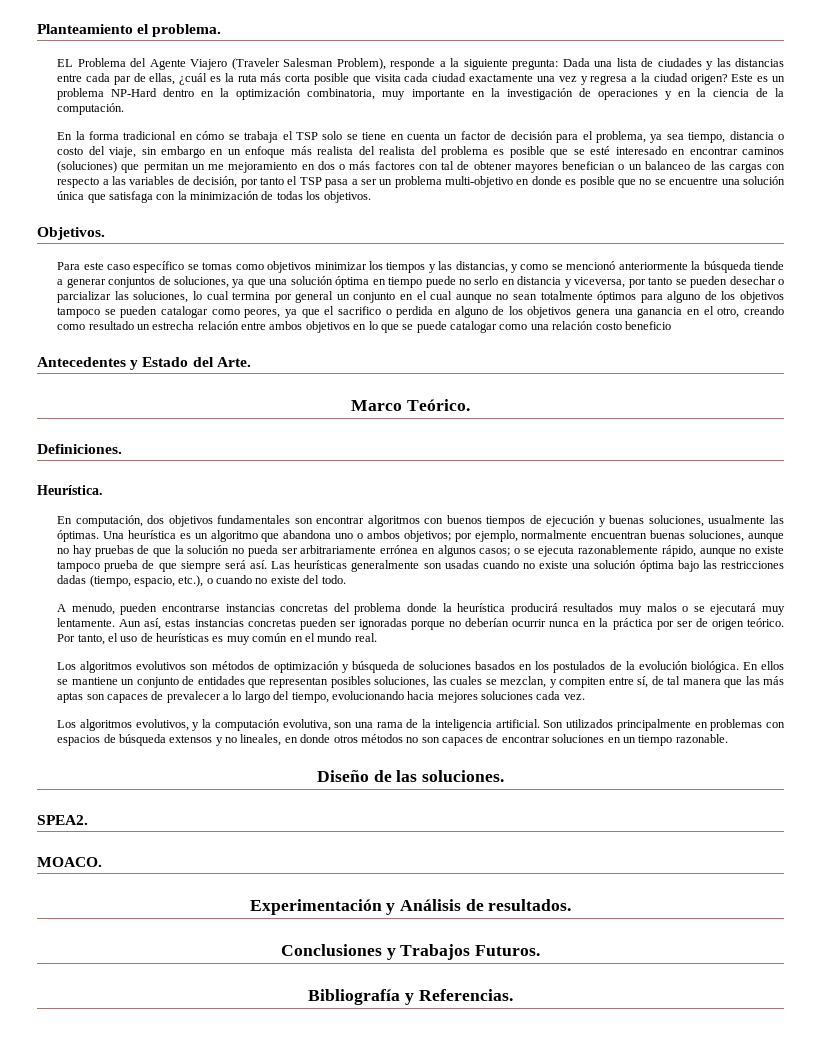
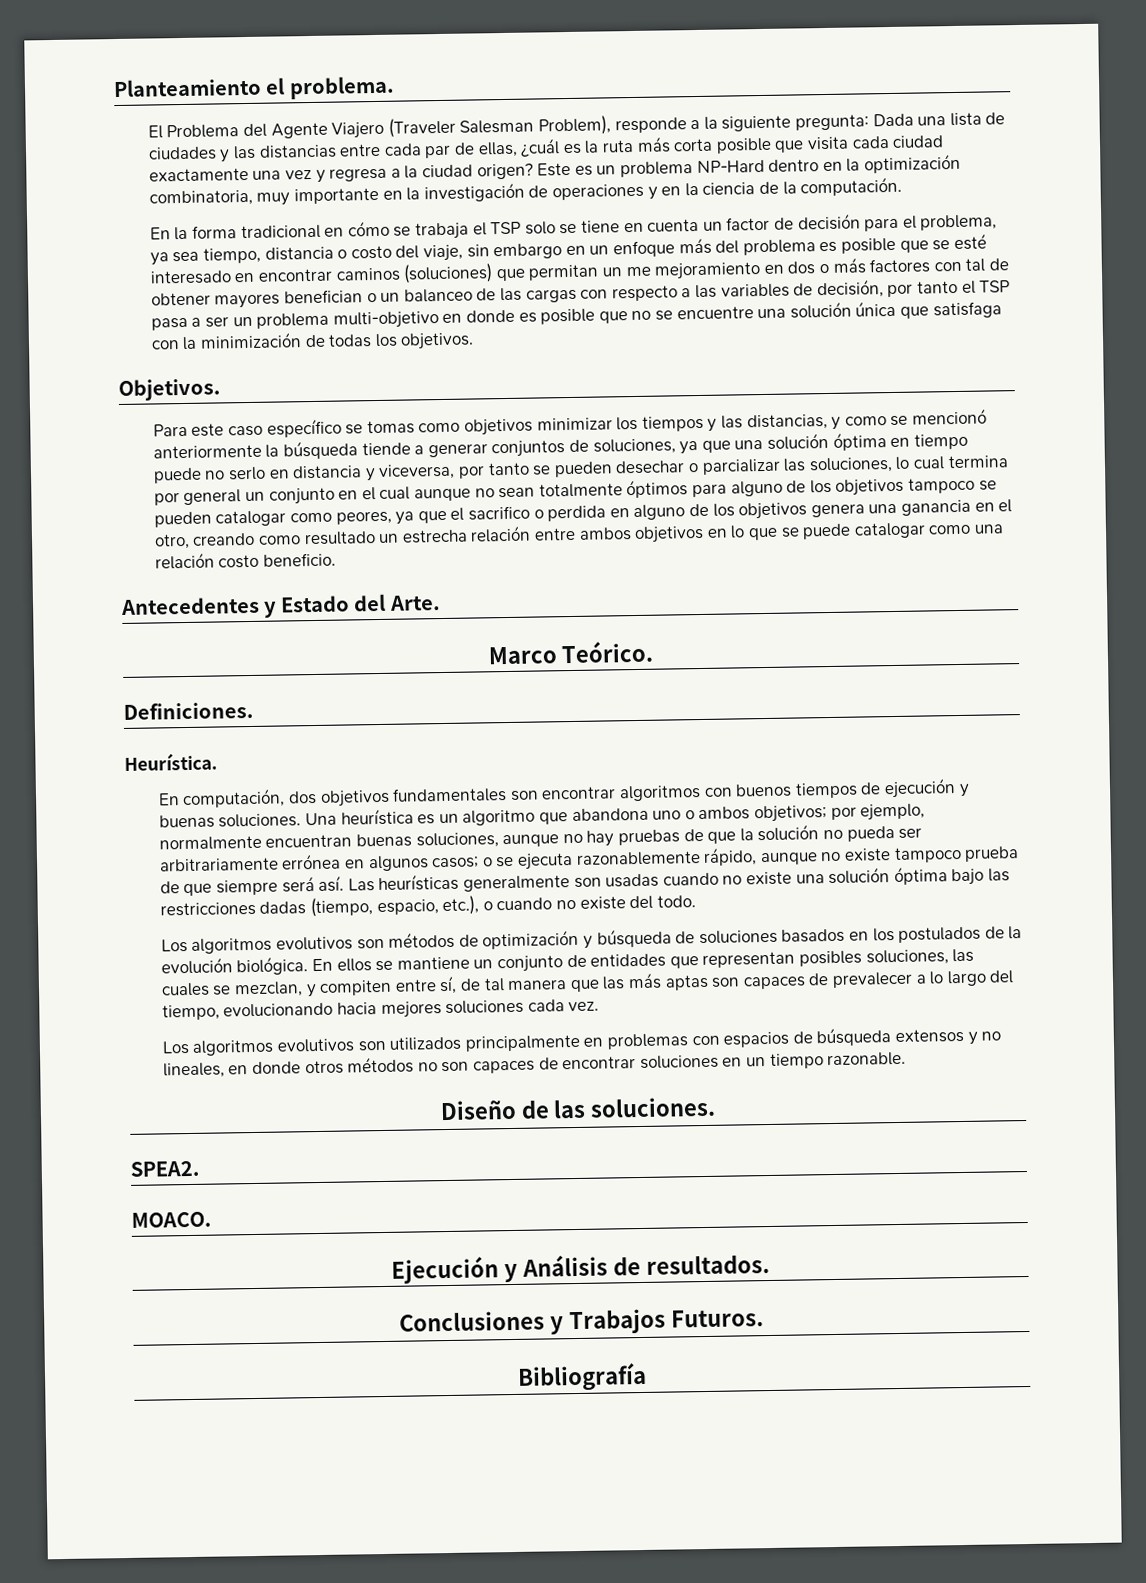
- EL Problema del Agente Viajero (Traveler Salesman Problem), responde a la siguiente pregunta: Dada una lista de ciudades y las distancias entre cada par de ellas, ¿cuál es la ruta más corta posible que visita cada ciudad exactamente una vez y regresa a la ciudad origen?
+ El Problema del Agente Viajero (Traveler Salesman Problem), responde a la siguiente pregunta: Dada una lista de ciudades y las distancias entre cada par de ellas, ¿cuál es la ruta más corta posible que visita cada ciudad exactamente una vez y regresa a la ciudad origen?
- En la forma tradicional en cómo se trabaja el TSP solo se tiene en cuenta un factor de decisión para el problema, ya sea tiempo, distancia o costo del viaje, sin embargo en un enfoque más realista del realista del problema es posible que se esté interesado en encontrar caminos (soluciones) que permitan un me mejoramiento en dos o más factores con tal de obtener mayores benefician o un balanceo de las cargas con respecto a las variables de decisión, por tanto el TSP pasa a ser un problema multi-objetivo en donde es posible que no se encuentre una solución única que satisfaga con la minimización de todas los objetivos.
+ En la forma tradicional en cómo se trabaja el TSP solo se tiene en cuenta un factor de decisión para el problema, ya sea tiempo, distancia o costo del viaje, sin embargo en un enfoque más del problema es posible que se esté interesado en encontrar caminos (soluciones) que permitan un me mejoramiento en dos o más factores con tal de obtener mayores benefician o un balanceo de las cargas con respecto a las variables de decisión, por tanto el TSP pasa a ser un problema multi-objetivo en donde es posible que no se encuentre una solución única que satisfaga con la minimización de todas los objetivos.
- Para este caso específico se tomas como objetivos minimizar los tiempos y las distancias, y como se mencionó anteriormente la búsqueda tiende a generar conjuntos de soluciones, ya que una solución óptima en tiempo puede no serlo en distancia y viceversa, por tanto se pueden desechar o parcializar las soluciones, lo cual termina por general un conjunto en el cual aunque no sean totalmente óptimos para alguno de los objetivos tampoco se pueden catalogar como peores, ya que el sacrifico o perdida en alguno de los objetivos genera una ganancia en el otro, creando como resultado un estrecha relación entre ambos objetivos en lo que se puede catalogar como una relación costo beneficio
+ Para este caso específico se tomas como objetivos minimizar los tiempos y las distancias, y como se mencionó anteriormente la búsqueda tiende a generar conjuntos de soluciones, ya que una solución óptima en tiempo puede no serlo en distancia y viceversa, por tanto se pueden desechar o parcializar las soluciones, lo cual termina por general un conjunto en el cual aunque no sean totalmente óptimos para alguno de los objetivos tampoco se pueden catalogar como peores, ya que el sacrifico o perdida en alguno de los objetivos genera una ganancia en el otro, creando como resultado un estrecha relación entre ambos objetivos en lo que se puede catalogar como una relación costo beneficio.
- En computación, dos objetivos fundamentales son encontrar algoritmos con buenos tiempos de ejecución y buenas soluciones, usualmente las óptimas.
+ En computación, dos objetivos fundamentales son encontrar algoritmos con buenos tiempos de ejecución y buenas soluciones.
- A menudo, pueden encontrarse instancias concretas del problema donde la heurística producirá resultados muy malos o se ejecutará muy lentamente. Aun así, estas instancias concretas pueden ser ignoradas porque no deberían ocurrir nunca en la práctica por ser de origen teórico. Por tanto, el uso de heurísticas es muy común en el mundo real.
- Los algoritmos evolutivos, y la computación evolutiva, son una rama de la inteligencia artificial. Son utilizados principalmente en problemas con espacios de búsqueda extensos y no lineales, en donde otros métodos no son capaces de encontrar soluciones en un tiempo razonable.
+ Los algoritmos evolutivos son utilizados principalmente en problemas con espacios de búsqueda extensos y no lineales, en donde otros métodos no son capaces de encontrar soluciones en un tiempo razonable.
- Experimentación y Análisis de resultados.
+ Ejecución y Análisis de resultados.
- Bibliografía y Referencias.
+ Bibliografía

